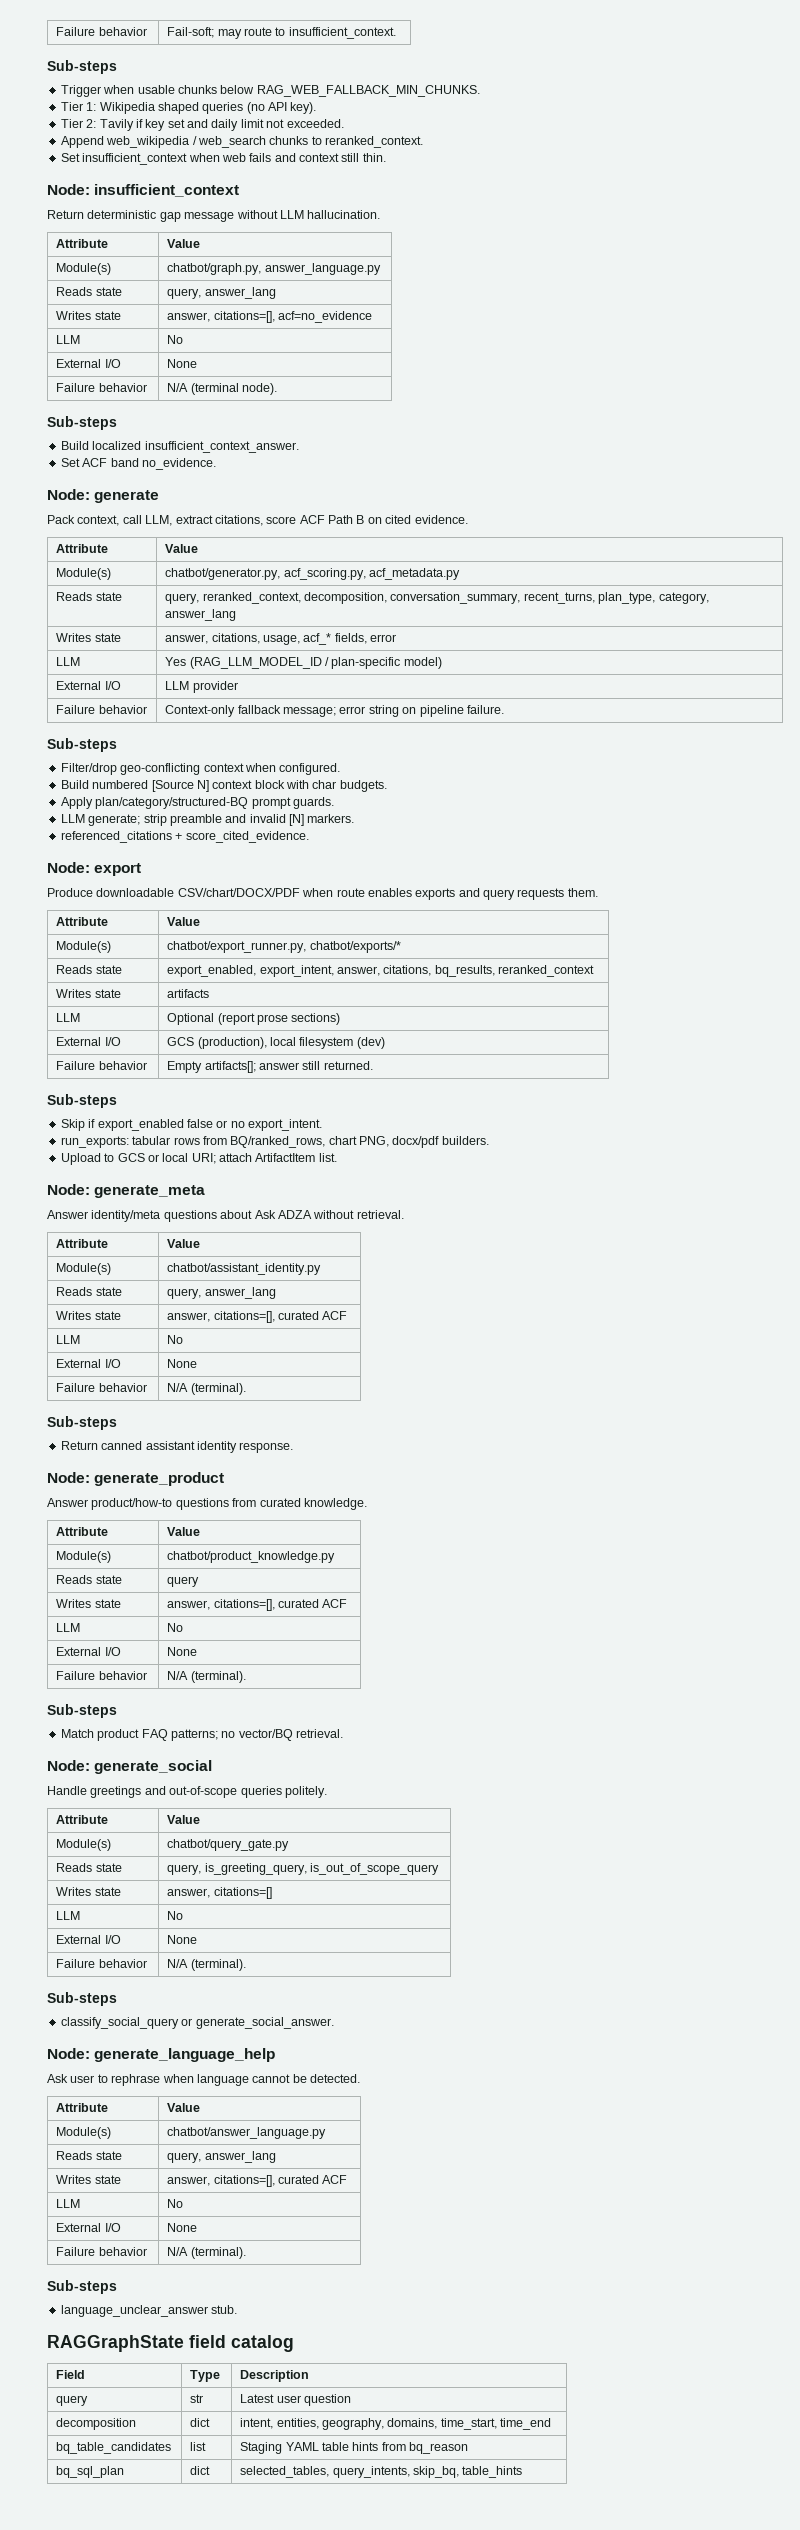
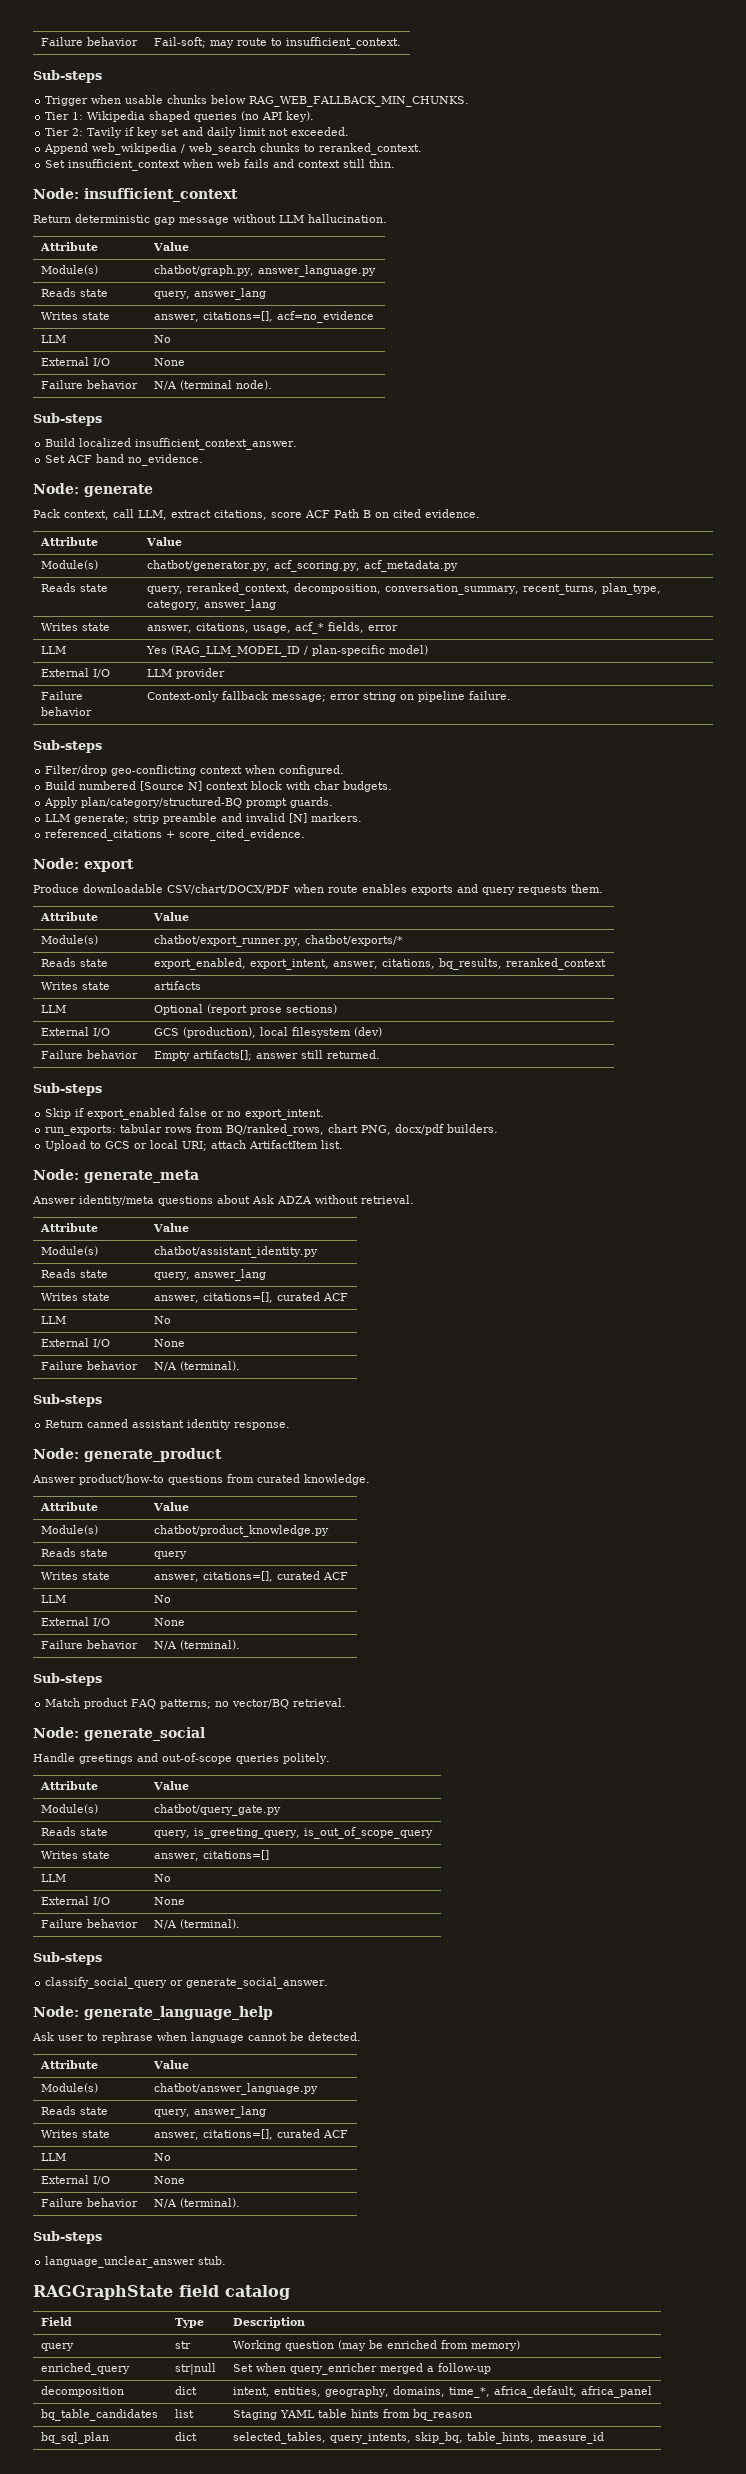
- query | str | Latest user question
+ query | str | Working question (may be enriched from memory)
+ enriched_query | str|null | Set when query_enricher merged a follow-up
- decomposition | dict | intent, entities, geography, domains, time_start, time_end
+ decomposition | dict | intent, entities, geography, domains, time_*, africa_default, africa_panel
- bq_sql_plan | dict | selected_tables, query_intents, skip_bq, table_hints
+ bq_sql_plan | dict | selected_tables, query_intents, skip_bq, table_hints, measure_id

